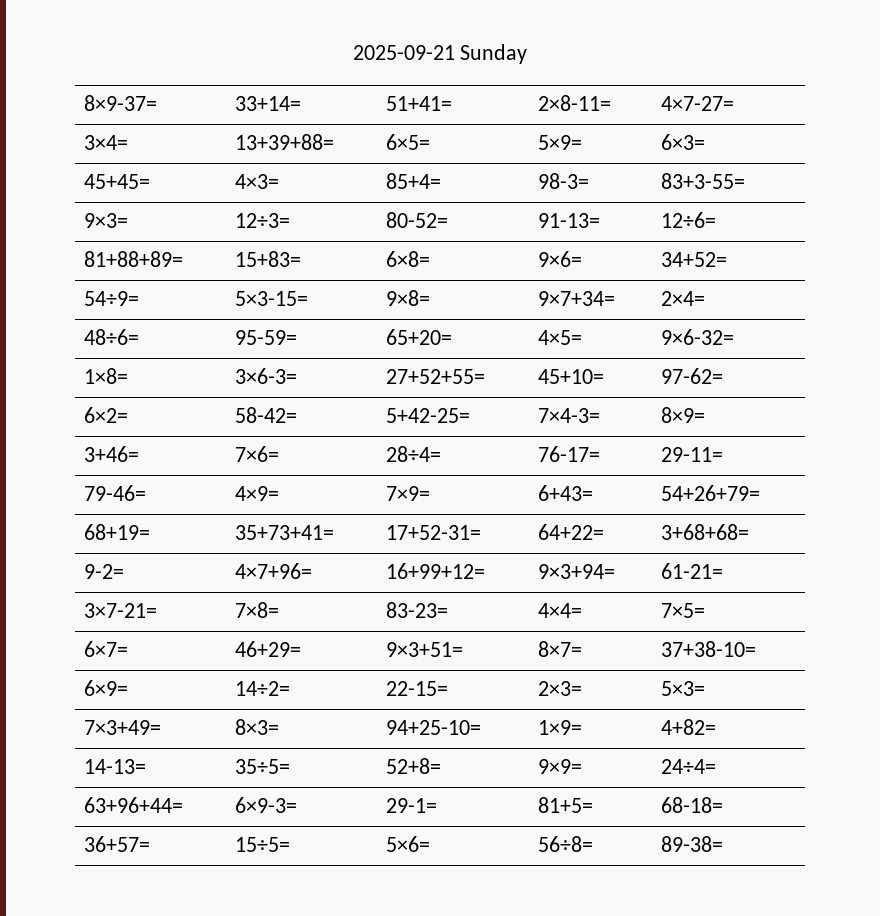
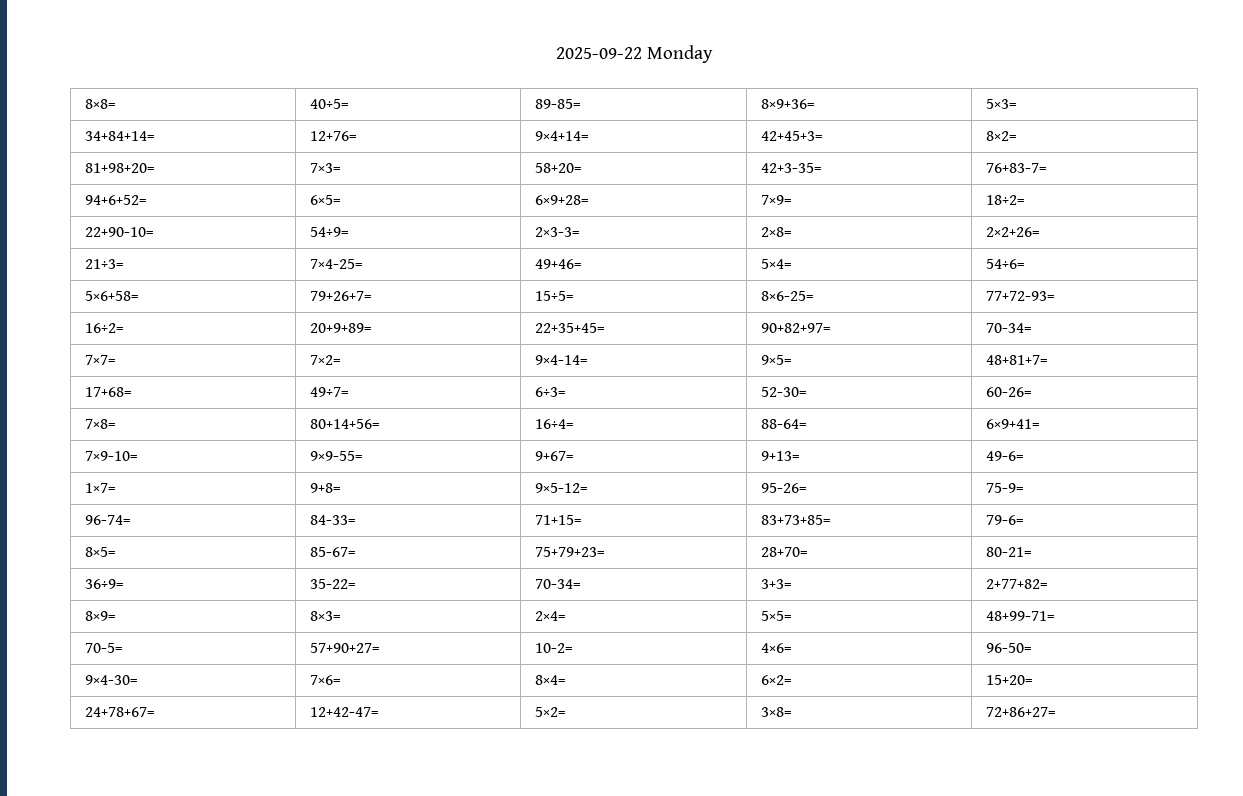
- 2025-09-21 Sunday
- 8×9-37= | 33+14= | 51+41= | 2×8-11= | 4×7-27=
- 3×4= | 13+39+88= | 6×5= | 5×9= | 6×3=
- 45+45= | 4×3= | 85+4= | 98-3= | 83+3-55=
- 9×3= | 12÷3= | 80-52= | 91-13= | 12÷6=
- 81+88+89= | 15+83= | 6×8= | 9×6= | 34+52=
- 54÷9= | 5×3-15= | 9×8= | 9×7+34= | 2×4=
- 48÷6= | 95-59= | 65+20= | 4×5= | 9×6-32=
- 1×8= | 3×6-3= | 27+52+55= | 45+10= | 97-62=
- 6×2= | 58-42= | 5+42-25= | 7×4-3= | 8×9=
- 3+46= | 7×6= | 28÷4= | 76-17= | 29-11=
- 79-46= | 4×9= | 7×9= | 6+43= | 54+26+79=
- 68+19= | 35+73+41= | 17+52-31= | 64+22= | 3+68+68=
- 9-2= | 4×7+96= | 16+99+12= | 9×3+94= | 61-21=
- 3×7-21= | 7×8= | 83-23= | 4×4= | 7×5=
- 6×7= | 46+29= | 9×3+51= | 8×7= | 37+38-10=
- 6×9= | 14÷2= | 22-15= | 2×3= | 5×3=
- 7×3+49= | 8×3= | 94+25-10= | 1×9= | 4+82=
- 14-13= | 35÷5= | 52+8= | 9×9= | 24÷4=
- 63+96+44= | 6×9-3= | 29-1= | 81+5= | 68-18=
- 36+57= | 15÷5= | 5×6= | 56÷8= | 89-38=
+ 2025-09-22 Monday
+ 8×8= | 40÷5= | 89-85= | 8×9+36= | 5×3=
+ 34+84+14= | 12+76= | 9×4+14= | 42+45+3= | 8×2=
+ 81+98+20= | 7×3= | 58+20= | 42+3-35= | 76+83-7=
+ 94+6+52= | 6×5= | 6×9+28= | 7×9= | 18÷2=
+ 22+90-10= | 54÷9= | 2×3-3= | 2×8= | 2×2+26=
+ 21÷3= | 7×4-25= | 49+46= | 5×4= | 54÷6=
+ 5×6+58= | 79+26+7= | 15÷5= | 8×6-25= | 77+72-93=
+ 16÷2= | 20+9+89= | 22+35+45= | 90+82+97= | 70-34=
+ 7×7= | 7×2= | 9×4-14= | 9×5= | 48+81+7=
+ 17+68= | 49÷7= | 6÷3= | 52-30= | 60-26=
+ 7×8= | 80+14+56= | 16÷4= | 88-64= | 6×9+41=
+ 7×9-10= | 9×9-55= | 9+67= | 9+13= | 49-6=
+ 1×7= | 9+8= | 9×5-12= | 95-26= | 75-9=
+ 96-74= | 84-33= | 71+15= | 83+73+85= | 79-6=
+ 8×5= | 85-67= | 75+79+23= | 28+70= | 80-21=
+ 36÷9= | 35-22= | 70-34= | 3+3= | 2+77+82=
+ 8×9= | 8×3= | 2×4= | 5×5= | 48+99-71=
+ 70-5= | 57+90+27= | 10-2= | 4×6= | 96-50=
+ 9×4-30= | 7×6= | 8×4= | 6×2= | 15+20=
+ 24+78+67= | 12+42-47= | 5×2= | 3×8= | 72+86+27=

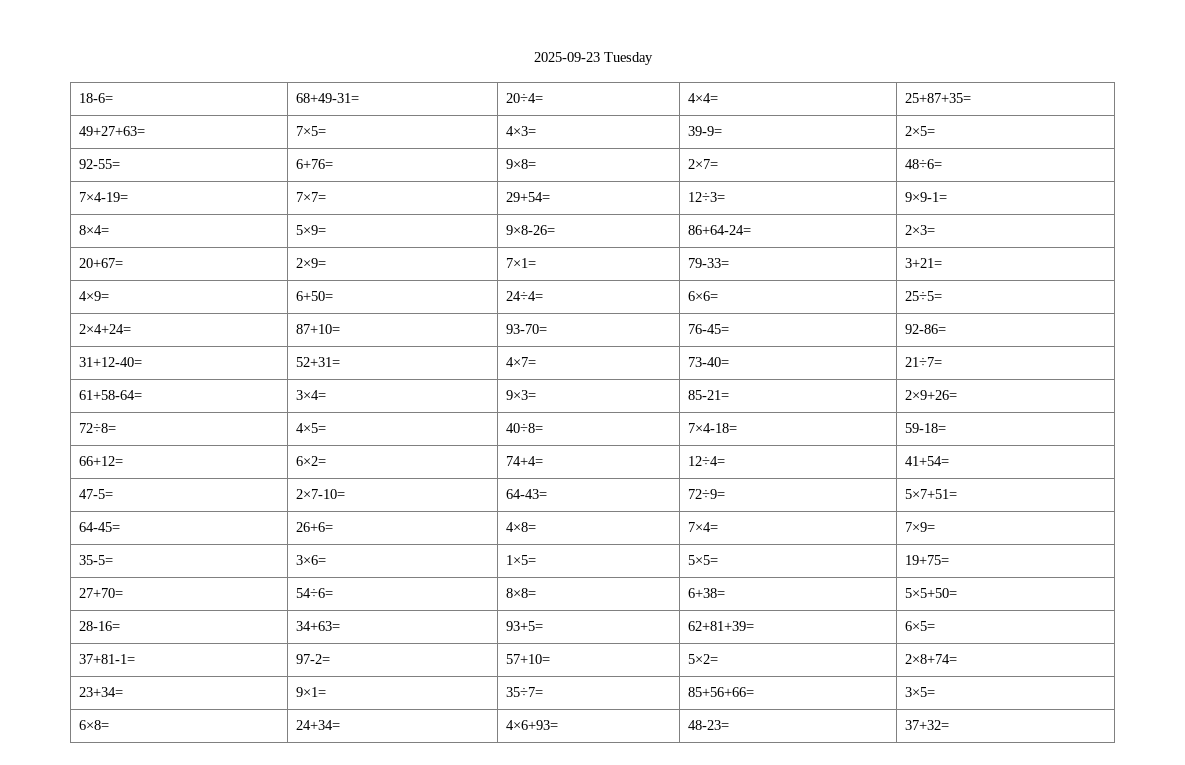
- 2025-09-22 Monday
- 8×8= | 40÷5= | 89-85= | 8×9+36= | 5×3=
- 34+84+14= | 12+76= | 9×4+14= | 42+45+3= | 8×2=
- 81+98+20= | 7×3= | 58+20= | 42+3-35= | 76+83-7=
- 94+6+52= | 6×5= | 6×9+28= | 7×9= | 18÷2=
- 22+90-10= | 54÷9= | 2×3-3= | 2×8= | 2×2+26=
- 21÷3= | 7×4-25= | 49+46= | 5×4= | 54÷6=
- 5×6+58= | 79+26+7= | 15÷5= | 8×6-25= | 77+72-93=
- 16÷2= | 20+9+89= | 22+35+45= | 90+82+97= | 70-34=
- 7×7= | 7×2= | 9×4-14= | 9×5= | 48+81+7=
- 17+68= | 49÷7= | 6÷3= | 52-30= | 60-26=
- 7×8= | 80+14+56= | 16÷4= | 88-64= | 6×9+41=
- 7×9-10= | 9×9-55= | 9+67= | 9+13= | 49-6=
- 1×7= | 9+8= | 9×5-12= | 95-26= | 75-9=
- 96-74= | 84-33= | 71+15= | 83+73+85= | 79-6=
- 8×5= | 85-67= | 75+79+23= | 28+70= | 80-21=
- 36÷9= | 35-22= | 70-34= | 3+3= | 2+77+82=
- 8×9= | 8×3= | 2×4= | 5×5= | 48+99-71=
- 70-5= | 57+90+27= | 10-2= | 4×6= | 96-50=
- 9×4-30= | 7×6= | 8×4= | 6×2= | 15+20=
- 24+78+67= | 12+42-47= | 5×2= | 3×8= | 72+86+27=
+ 2025-09-23 Tuesday
+ 18-6= | 68+49-31= | 20÷4= | 4×4= | 25+87+35=
+ 49+27+63= | 7×5= | 4×3= | 39-9= | 2×5=
+ 92-55= | 6+76= | 9×8= | 2×7= | 48÷6=
+ 7×4-19= | 7×7= | 29+54= | 12÷3= | 9×9-1=
+ 8×4= | 5×9= | 9×8-26= | 86+64-24= | 2×3=
+ 20+67= | 2×9= | 7×1= | 79-33= | 3+21=
+ 4×9= | 6+50= | 24÷4= | 6×6= | 25÷5=
+ 2×4+24= | 87+10= | 93-70= | 76-45= | 92-86=
+ 31+12-40= | 52+31= | 4×7= | 73-40= | 21÷7=
+ 61+58-64= | 3×4= | 9×3= | 85-21= | 2×9+26=
+ 72÷8= | 4×5= | 40÷8= | 7×4-18= | 59-18=
+ 66+12= | 6×2= | 74+4= | 12÷4= | 41+54=
+ 47-5= | 2×7-10= | 64-43= | 72÷9= | 5×7+51=
+ 64-45= | 26+6= | 4×8= | 7×4= | 7×9=
+ 35-5= | 3×6= | 1×5= | 5×5= | 19+75=
+ 27+70= | 54÷6= | 8×8= | 6+38= | 5×5+50=
+ 28-16= | 34+63= | 93+5= | 62+81+39= | 6×5=
+ 37+81-1= | 97-2= | 57+10= | 5×2= | 2×8+74=
+ 23+34= | 9×1= | 35÷7= | 85+56+66= | 3×5=
+ 6×8= | 24+34= | 4×6+93= | 48-23= | 37+32=

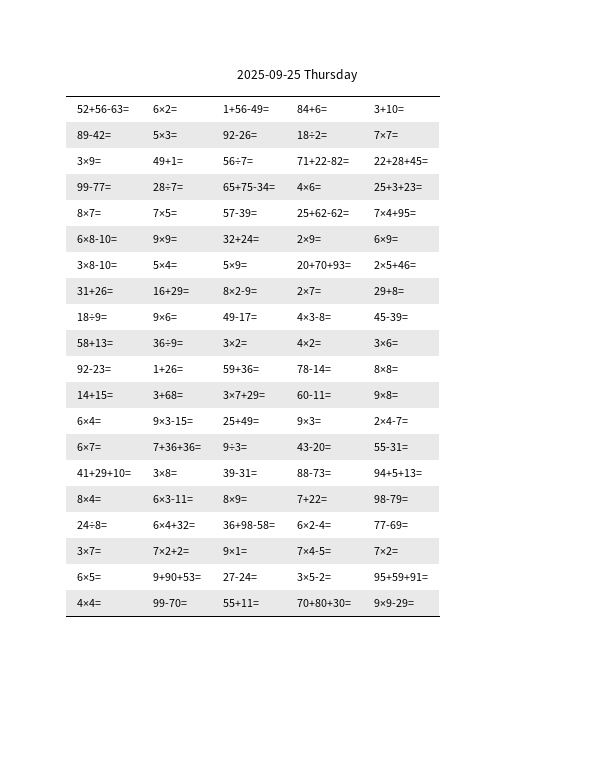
- 2025-09-23 Tuesday
- 18-6= | 68+49-31= | 20÷4= | 4×4= | 25+87+35=
- 49+27+63= | 7×5= | 4×3= | 39-9= | 2×5=
- 92-55= | 6+76= | 9×8= | 2×7= | 48÷6=
- 7×4-19= | 7×7= | 29+54= | 12÷3= | 9×9-1=
- 8×4= | 5×9= | 9×8-26= | 86+64-24= | 2×3=
- 20+67= | 2×9= | 7×1= | 79-33= | 3+21=
- 4×9= | 6+50= | 24÷4= | 6×6= | 25÷5=
- 2×4+24= | 87+10= | 93-70= | 76-45= | 92-86=
- 31+12-40= | 52+31= | 4×7= | 73-40= | 21÷7=
- 61+58-64= | 3×4= | 9×3= | 85-21= | 2×9+26=
- 72÷8= | 4×5= | 40÷8= | 7×4-18= | 59-18=
- 66+12= | 6×2= | 74+4= | 12÷4= | 41+54=
- 47-5= | 2×7-10= | 64-43= | 72÷9= | 5×7+51=
- 64-45= | 26+6= | 4×8= | 7×4= | 7×9=
- 35-5= | 3×6= | 1×5= | 5×5= | 19+75=
- 27+70= | 54÷6= | 8×8= | 6+38= | 5×5+50=
- 28-16= | 34+63= | 93+5= | 62+81+39= | 6×5=
- 37+81-1= | 97-2= | 57+10= | 5×2= | 2×8+74=
- 23+34= | 9×1= | 35÷7= | 85+56+66= | 3×5=
- 6×8= | 24+34= | 4×6+93= | 48-23= | 37+32=
+ 2025-09-25 Thursday
+ 52+56-63= | 6×2= | 1+56-49= | 84+6= | 3+10=
+ 89-42= | 5×3= | 92-26= | 18÷2= | 7×7=
+ 3×9= | 49+1= | 56÷7= | 71+22-82= | 22+28+45=
+ 99-77= | 28÷7= | 65+75-34= | 4×6= | 25+3+23=
+ 8×7= | 7×5= | 57-39= | 25+62-62= | 7×4+95=
+ 6×8-10= | 9×9= | 32+24= | 2×9= | 6×9=
+ 3×8-10= | 5×4= | 5×9= | 20+70+93= | 2×5+46=
+ 31+26= | 16+29= | 8×2-9= | 2×7= | 29+8=
+ 18÷9= | 9×6= | 49-17= | 4×3-8= | 45-39=
+ 58+13= | 36÷9= | 3×2= | 4×2= | 3×6=
+ 92-23= | 1+26= | 59+36= | 78-14= | 8×8=
+ 14+15= | 3+68= | 3×7+29= | 60-11= | 9×8=
+ 6×4= | 9×3-15= | 25+49= | 9×3= | 2×4-7=
+ 6×7= | 7+36+36= | 9÷3= | 43-20= | 55-31=
+ 41+29+10= | 3×8= | 39-31= | 88-73= | 94+5+13=
+ 8×4= | 6×3-11= | 8×9= | 7+22= | 98-79=
+ 24÷8= | 6×4+32= | 36+98-58= | 6×2-4= | 77-69=
+ 3×7= | 7×2+2= | 9×1= | 7×4-5= | 7×2=
+ 6×5= | 9+90+53= | 27-24= | 3×5-2= | 95+59+91=
+ 4×4= | 99-70= | 55+11= | 70+80+30= | 9×9-29=

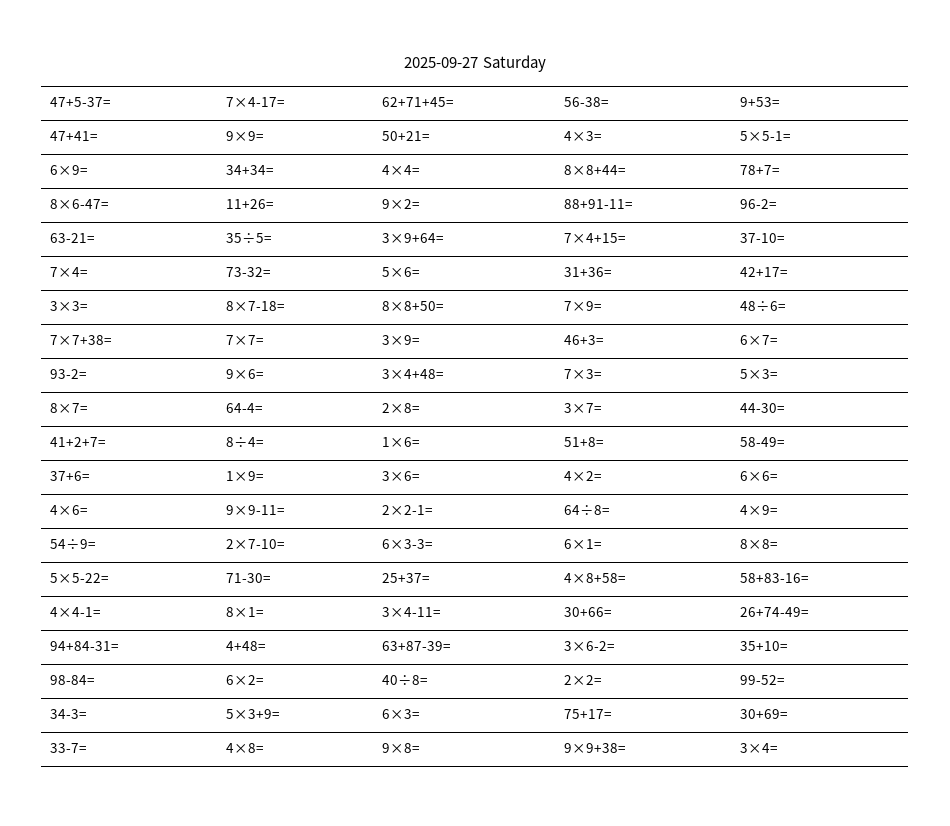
- 2025-09-25 Thursday
- 52+56-63= | 6×2= | 1+56-49= | 84+6= | 3+10=
- 89-42= | 5×3= | 92-26= | 18÷2= | 7×7=
- 3×9= | 49+1= | 56÷7= | 71+22-82= | 22+28+45=
- 99-77= | 28÷7= | 65+75-34= | 4×6= | 25+3+23=
- 8×7= | 7×5= | 57-39= | 25+62-62= | 7×4+95=
- 6×8-10= | 9×9= | 32+24= | 2×9= | 6×9=
- 3×8-10= | 5×4= | 5×9= | 20+70+93= | 2×5+46=
- 31+26= | 16+29= | 8×2-9= | 2×7= | 29+8=
- 18÷9= | 9×6= | 49-17= | 4×3-8= | 45-39=
- 58+13= | 36÷9= | 3×2= | 4×2= | 3×6=
- 92-23= | 1+26= | 59+36= | 78-14= | 8×8=
- 14+15= | 3+68= | 3×7+29= | 60-11= | 9×8=
- 6×4= | 9×3-15= | 25+49= | 9×3= | 2×4-7=
- 6×7= | 7+36+36= | 9÷3= | 43-20= | 55-31=
- 41+29+10= | 3×8= | 39-31= | 88-73= | 94+5+13=
- 8×4= | 6×3-11= | 8×9= | 7+22= | 98-79=
- 24÷8= | 6×4+32= | 36+98-58= | 6×2-4= | 77-69=
- 3×7= | 7×2+2= | 9×1= | 7×4-5= | 7×2=
- 6×5= | 9+90+53= | 27-24= | 3×5-2= | 95+59+91=
- 4×4= | 99-70= | 55+11= | 70+80+30= | 9×9-29=
+ 2025-09-27 Saturday
+ 47+5-37= | 7×4-17= | 62+71+45= | 56-38= | 9+53=
+ 47+41= | 9×9= | 50+21= | 4×3= | 5×5-1=
+ 6×9= | 34+34= | 4×4= | 8×8+44= | 78+7=
+ 8×6-47= | 11+26= | 9×2= | 88+91-11= | 96-2=
+ 63-21= | 35÷5= | 3×9+64= | 7×4+15= | 37-10=
+ 7×4= | 73-32= | 5×6= | 31+36= | 42+17=
+ 3×3= | 8×7-18= | 8×8+50= | 7×9= | 48÷6=
+ 7×7+38= | 7×7= | 3×9= | 46+3= | 6×7=
+ 93-2= | 9×6= | 3×4+48= | 7×3= | 5×3=
+ 8×7= | 64-4= | 2×8= | 3×7= | 44-30=
+ 41+2+7= | 8÷4= | 1×6= | 51+8= | 58-49=
+ 37+6= | 1×9= | 3×6= | 4×2= | 6×6=
+ 4×6= | 9×9-11= | 2×2-1= | 64÷8= | 4×9=
+ 54÷9= | 2×7-10= | 6×3-3= | 6×1= | 8×8=
+ 5×5-22= | 71-30= | 25+37= | 4×8+58= | 58+83-16=
+ 4×4-1= | 8×1= | 3×4-11= | 30+66= | 26+74-49=
+ 94+84-31= | 4+48= | 63+87-39= | 3×6-2= | 35+10=
+ 98-84= | 6×2= | 40÷8= | 2×2= | 99-52=
+ 34-3= | 5×3+9= | 6×3= | 75+17= | 30+69=
+ 33-7= | 4×8= | 9×8= | 9×9+38= | 3×4=

